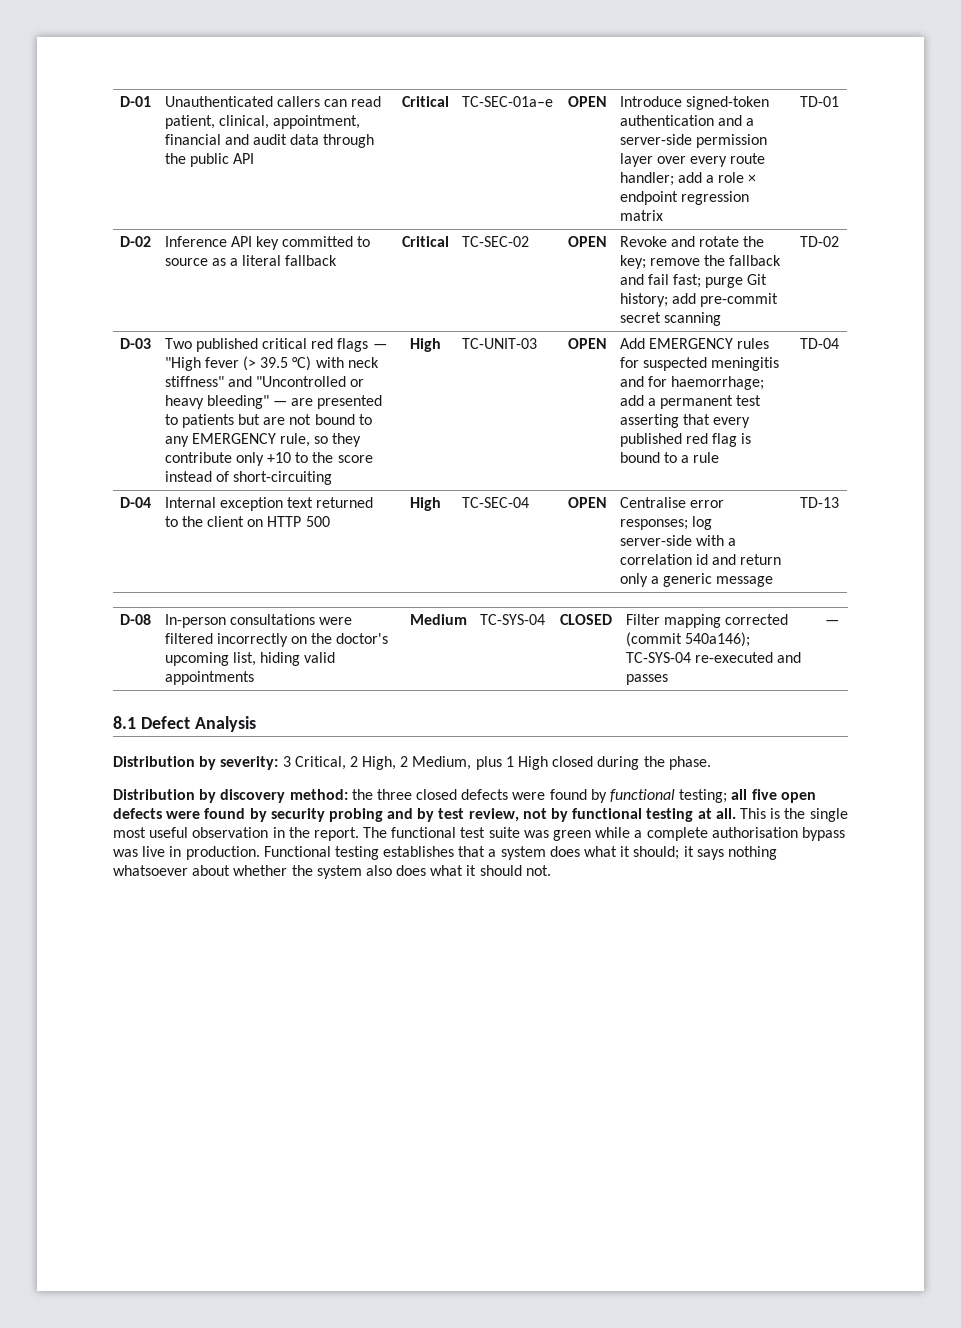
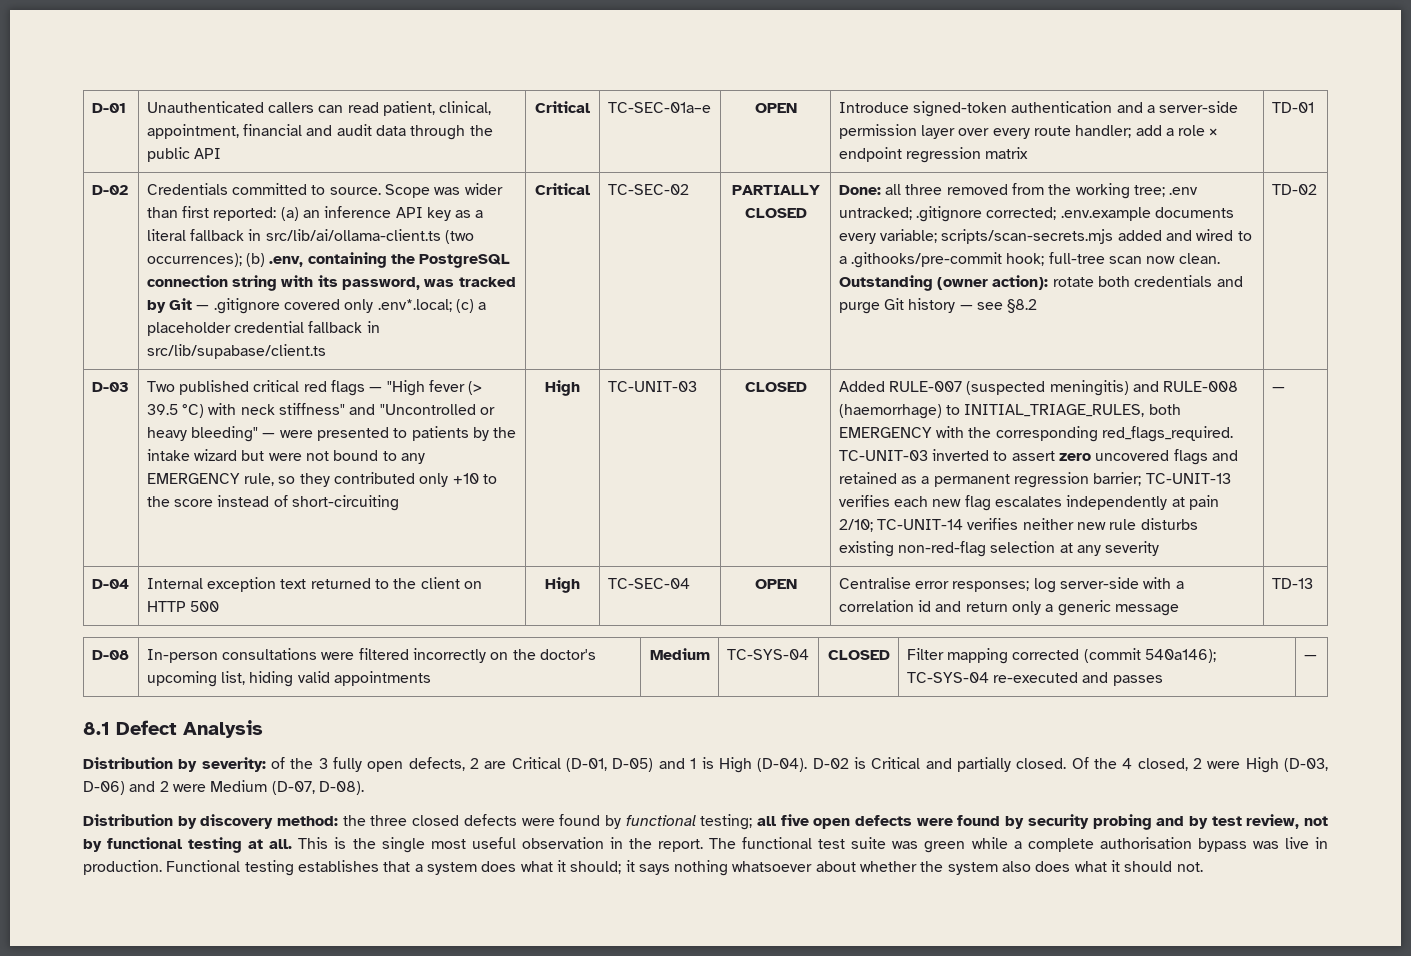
- Inference API key committed to source as a literal fallback | Critical | TC-SEC-02 | OPEN | Revoke and rotate the key; remove the fallback and fail fast; purge Git history; add pre-commit secret scanning
+ Credentials committed to source. Scope was wider than first reported: (a) an inference API key as a literal fallback in src/lib/ai/ollama-client.ts (two occurrences); (b) .env, containing the PostgreSQL connection string with its password, was tracked by Git — .gitignore covered only .env*.local; (c) a placeholder credential fallback in src/lib/supabase/client.ts | Critical | TC-SEC-02 | PARTIALLY CLOSED | Done: all three removed from the working tree; .env untracked; .gitignore corrected; .env.example documents every variable; scripts/scan-secrets.mjs added and wired to a .githooks/pre-commit hook; full-tree scan now clean. Outstanding (owner action): rotate both credentials and purge Git history — see §8.2
- Two published critical red flags — "High fever (> 39.5 °C) with neck stiffness" and "Uncontrolled or heavy bleeding" — are presented to patients but are not bound to any EMERGENCY rule, so they contribute only +10 to the score instead of short-circuiting
+ Two published critical red flags — "High fever (> 39.5 °C) with neck stiffness" and "Uncontrolled or heavy bleeding" — were presented to patients by the intake wizard but were not bound to any EMERGENCY rule, so they contributed only +10 to the score instead of short-circuiting
- OPEN | Add EMERGENCY rules for suspected meningitis and for haemorrhage; add a permanent test asserting that every published red flag is bound to a rule | TD-04
+ CLOSED | Added RULE-007 (suspected meningitis) and RULE-008 (haemorrhage) to INITIAL_TRIAGE_RULES, both EMERGENCY with the corresponding red_flags_required. TC-UNIT-03 inverted to assert zero uncovered flags and retained as a permanent regression barrier; TC-UNIT-13 verifies each new flag escalates independently at pain 2/10; TC-UNIT-14 verifies neither new rule disturbs existing non-red-flag selection at any severity | —
- Distribution by severity: 3 Critical, 2 High, 2 Medium, plus 1 High closed during the phase.
+ Distribution by severity: of the 3 fully open defects, 2 are Critical (D-01, D-05) and 1 is High (D-04). D-02 is Critical and partially closed. Of the 4 closed, 2 were High (D-03, D-06) and 2 were Medium (D-07, D-08).

